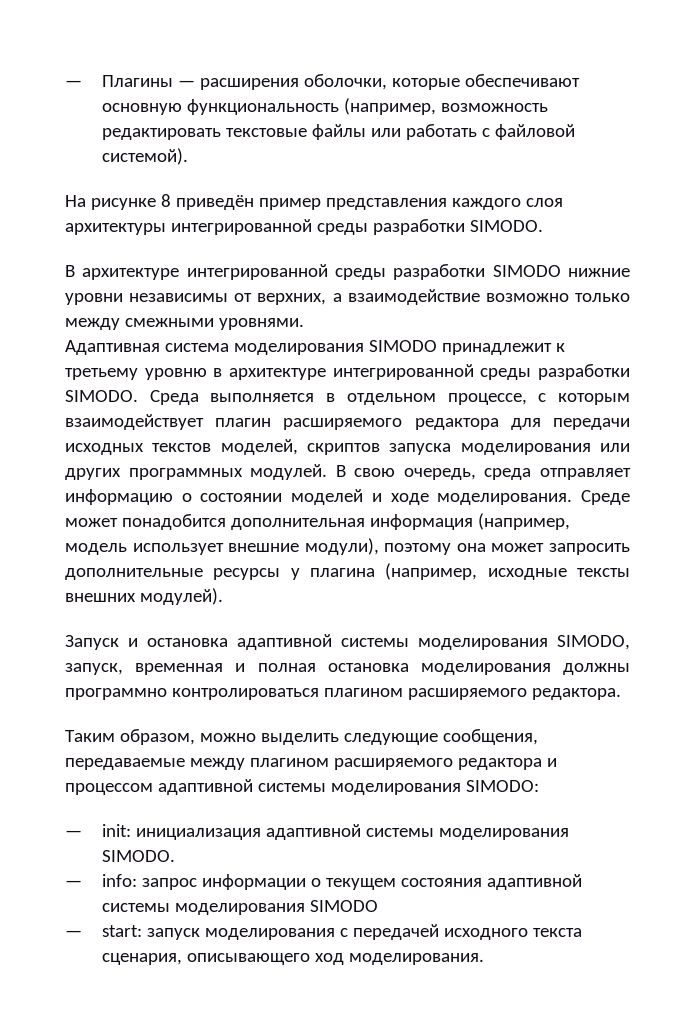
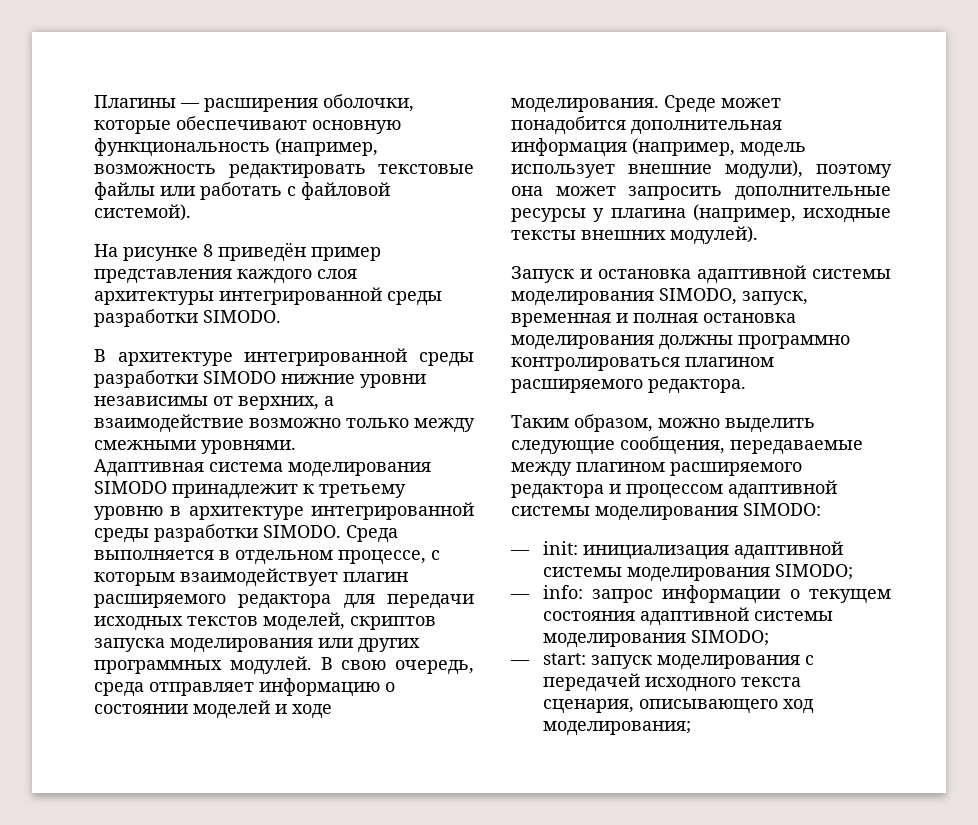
- — Плагины — расширения оболочки, которые обеспечивают основную функциональность (например, возможность редактировать текстовые файлы или работать с файловой системой).
+ Плагины — расширения оболочки, которые обеспечивают основную функциональность (например, возможность редактировать текстовые файлы или работать с файловой системой).
- — init: инициализация адаптивной системы моделирования SIMODO.
+ — init: инициализация адаптивной системы моделирования SIMODO;
- — info: запрос информации о текущем состояния адаптивной системы моделирования SIMODO
+ — info: запрос информации о текущем состояния адаптивной системы моделирования SIMODO;
- — start: запуск моделирования с передачей исходного текста сценария, описывающего ход моделирования.
+ — start: запуск моделирования с передачей исходного текста сценария, описывающего ход моделирования;

